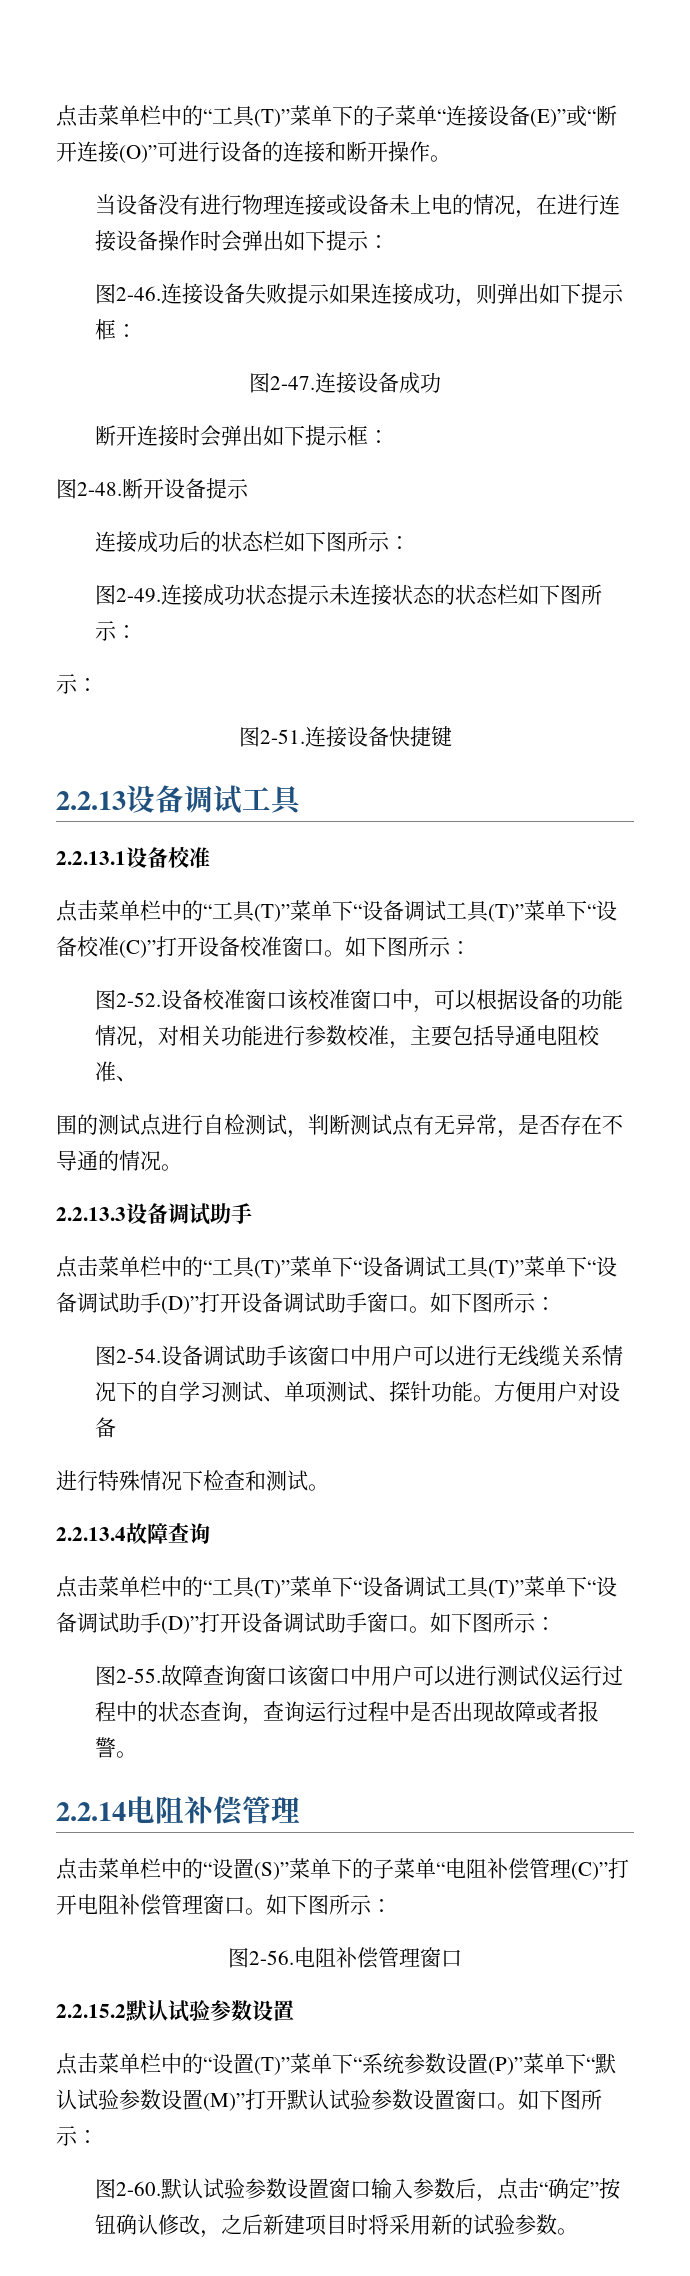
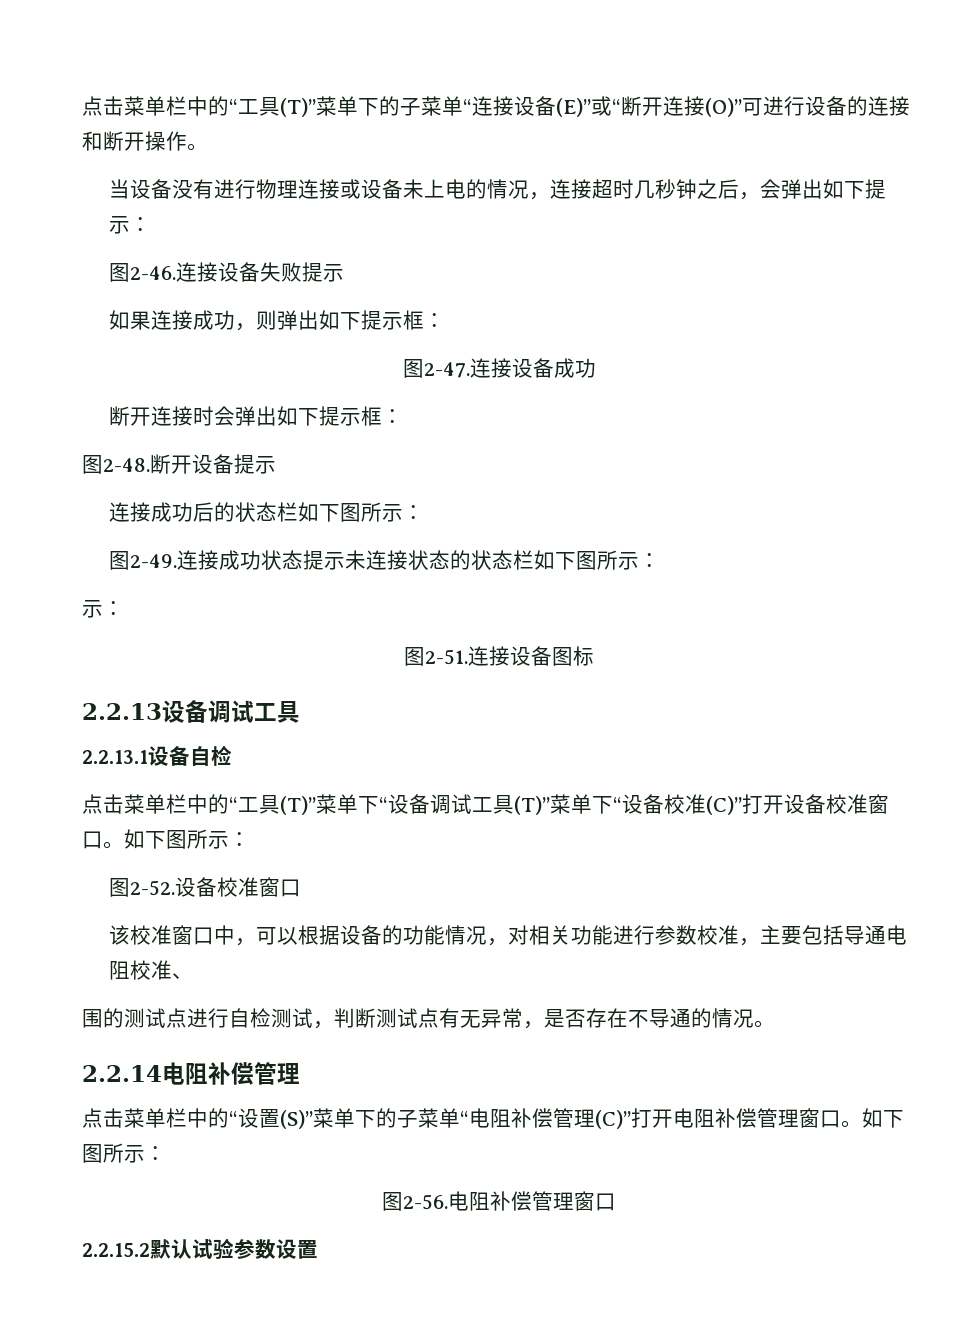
- 当设备没有进行物理连接或设备未上电的情况，在进行连接设备操作时会弹出如下提示：
+ 当设备没有进行物理连接或设备未上电的情况，连接超时几秒钟之后，会弹出如下提示：
- 连接设备失败提示如果连接成功，则弹出如下提示框：
+ 连接设备失败提示
+ 如果连接成功，则弹出如下提示框：
- 连接设备快捷键
+ 连接设备图标
- 2.2.13.1设备校准
+ 2.2.13.1设备自检
- 图2-52.设备校准窗口该校准窗口中，可以根据设备的功能情况，对相关功能进行参数校准，主要包括导通电阻校准、
+ 图2-52.设备校准窗口
+ 该校准窗口中，可以根据设备的功能情况，对相关功能进行参数校准，主要包括导通电阻校准、
- 2.2.13.3设备调试助手
- 点击菜单栏中的“工具(T)”菜单下“设备调试工具(T)”菜单下“设备调试助手(D)”打开设备调试助手窗口。如下图所示：
- 图2-54.设备调试助手该窗口中用户可以进行无线缆关系情况下的自学习测试、单项测试、探针功能。方便用户对设备
- 进行特殊情况下检查和测试。
- 2.2.13.4故障查询
- 点击菜单栏中的“工具(T)”菜单下“设备调试工具(T)”菜单下“设备调试助手(D)”打开设备调试助手窗口。如下图所示：
- 图2-55.故障查询窗口该窗口中用户可以进行测试仪运行过程中的状态查询，查询运行过程中是否出现故障或者报警。
- 点击菜单栏中的“设置(T)”菜单下“系统参数设置(P)”菜单下“默认试验参数设置(M)”打开默认试验参数设置窗口。如下图所示：
- 图2-60.默认试验参数设置窗口输入参数后，点击“确定”按钮确认修改，之后新建项目时将采用新的试验参数。

